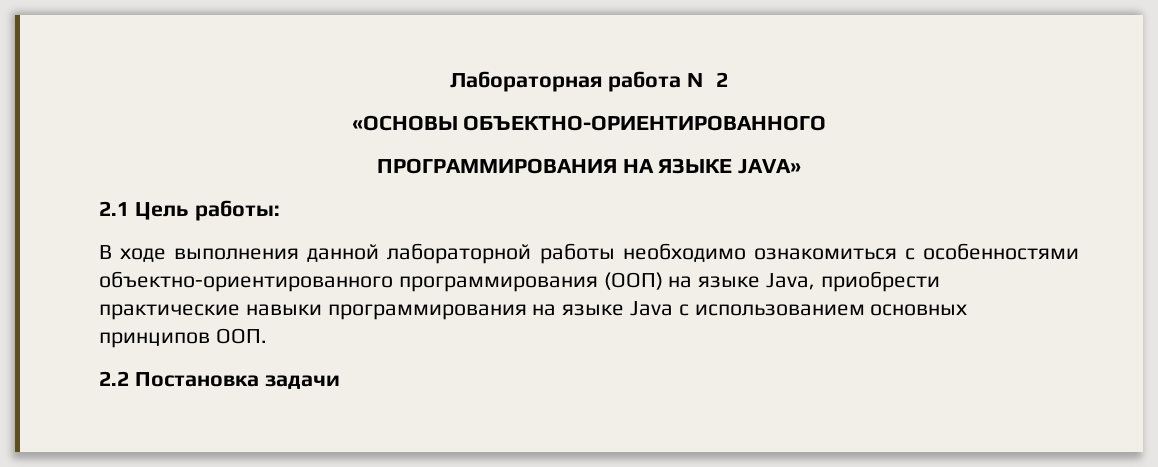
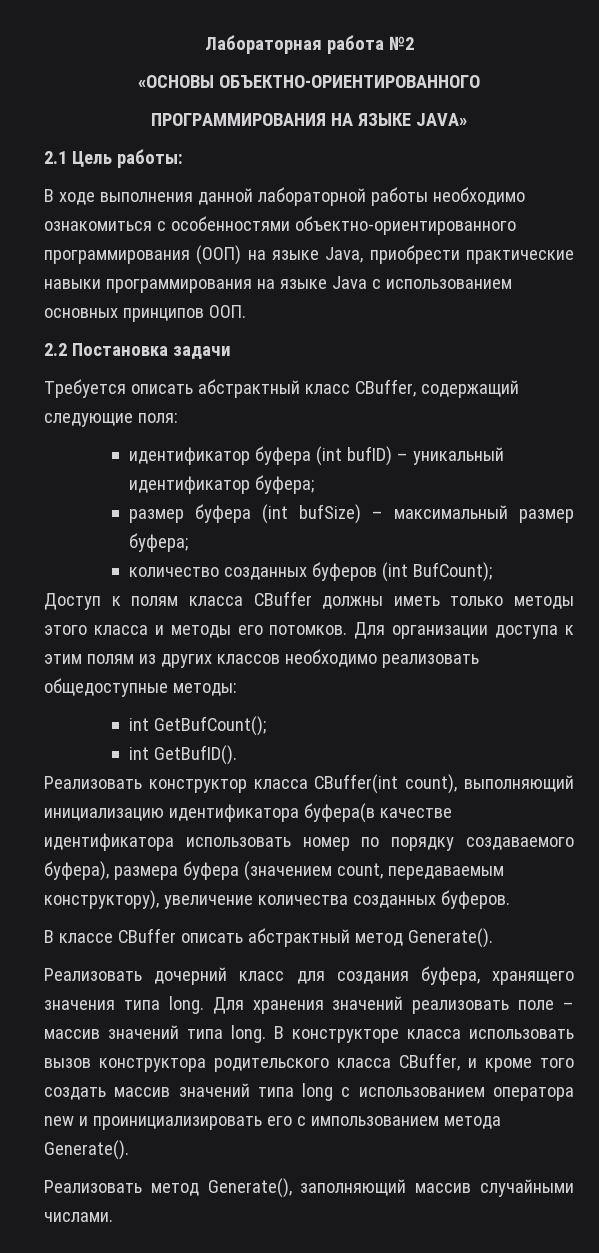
+ Требуется описать абстрактный класс CBuffer, содержащий следующие поля:
+ идентификатор буфера (int bufID) – уникальный идентификатор буфера;
+ размер буфера (int bufSize) – максимальный размер буфера;
+ количество созданных буферов (int BufCount);
+ Доступ к полям класса CBuffer должны иметь только методы этого класса и методы его потомков. Для организации доступа к этим полям из других классов необходимо реализовать общедоступные методы:
+ int GetBufCount();
+ int GetBufID().
+ Реализовать конструктор класса CBuffer(int count), выполняющий инициализацию идентификатора буфера(в качестве идентификатора использовать номер по порядку создаваемого буфера), размера буфера (значением count, передаваемым конструктору), увеличение количества созданных буферов.
+ В классе CBuffer описать абстрактный метод Generate().
+ Реализовать дочерний класс для создания буфера, хранящего значения типа long. Для хранения значений реализовать поле – массив значений типа long. В конструкторе класса использовать вызов конструктора родительского класса CBuffer, и кроме того создать массив значений типа long с использованием оператора new и проинициализировать его с импользованием метода Generate().
+ Pеализовать метод Generate(), заполняющий массив случайными числами.

